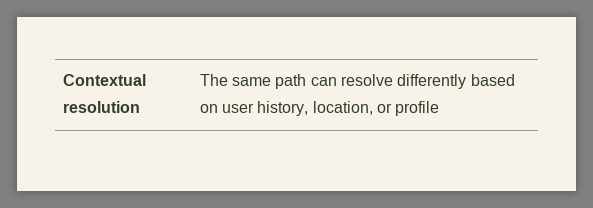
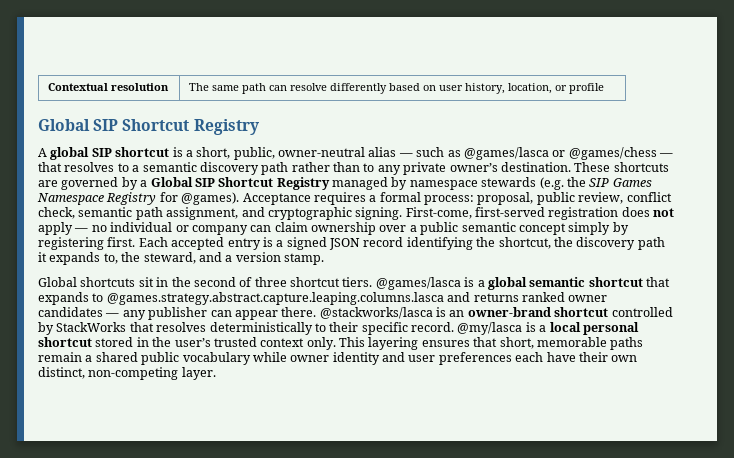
  Contextual resolution | The same path can resolve differently based on user history, location, or profile
+ Global SIP Shortcut Registry
+ A global SIP shortcut is a short, public, owner-neutral alias — such as @games/lasca or @games/chess — that resolves to a semantic discovery path rather than to any private owner’s destination. These shortcuts are governed by a Global SIP Shortcut Registry managed by namespace stewards (e.g. the SIP Games Namespace Registry for @games). Acceptance requires a formal process: proposal, public review, conflict check, semantic path assignment, and cryptographic signing. First-come, first-served registration does not apply — no individual or company can claim ownership over a public semantic concept simply by registering first. Each accepted entry is a signed JSON record identifying the shortcut, the discovery path it expands to, the steward, and a version stamp.
+ Global shortcuts sit in the second of three shortcut tiers. @games/lasca is a global semantic shortcut that expands to @games.strategy.abstract.capture.leaping.columns.lasca and returns ranked owner candidates — any publisher can appear there. @stackworks/lasca is an owner-brand shortcut controlled by StackWorks that resolves deterministically to their specific record. @my/lasca is a local personal shortcut stored in the user’s trusted context only. This layering ensures that short, memorable paths remain a shared public vocabulary while owner identity and user preferences each have their own distinct, non-competing layer.

